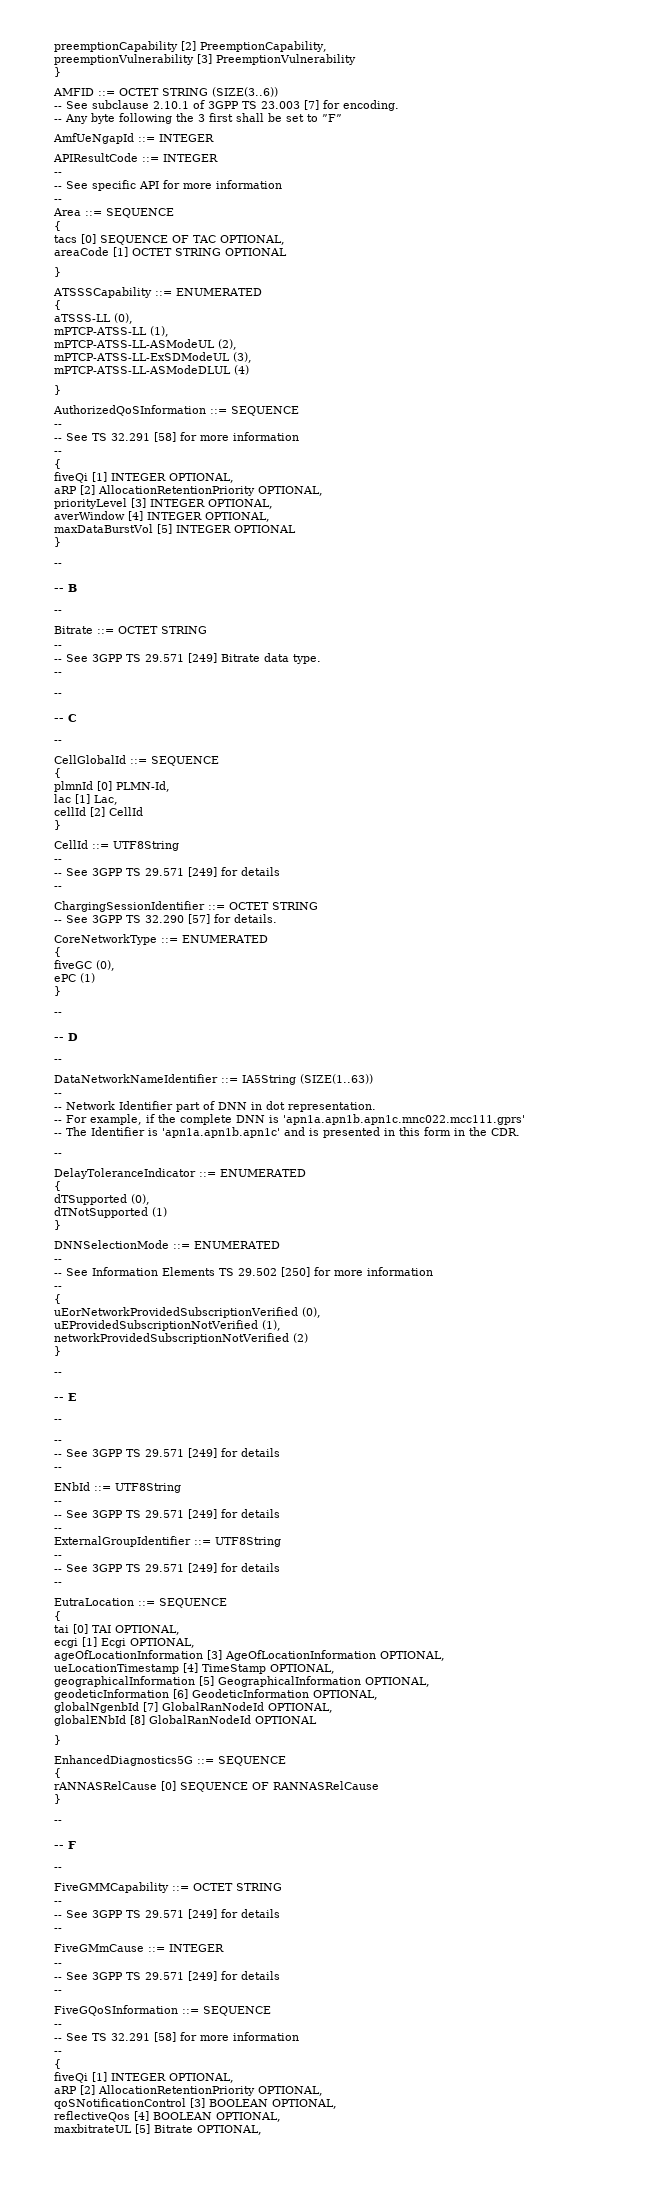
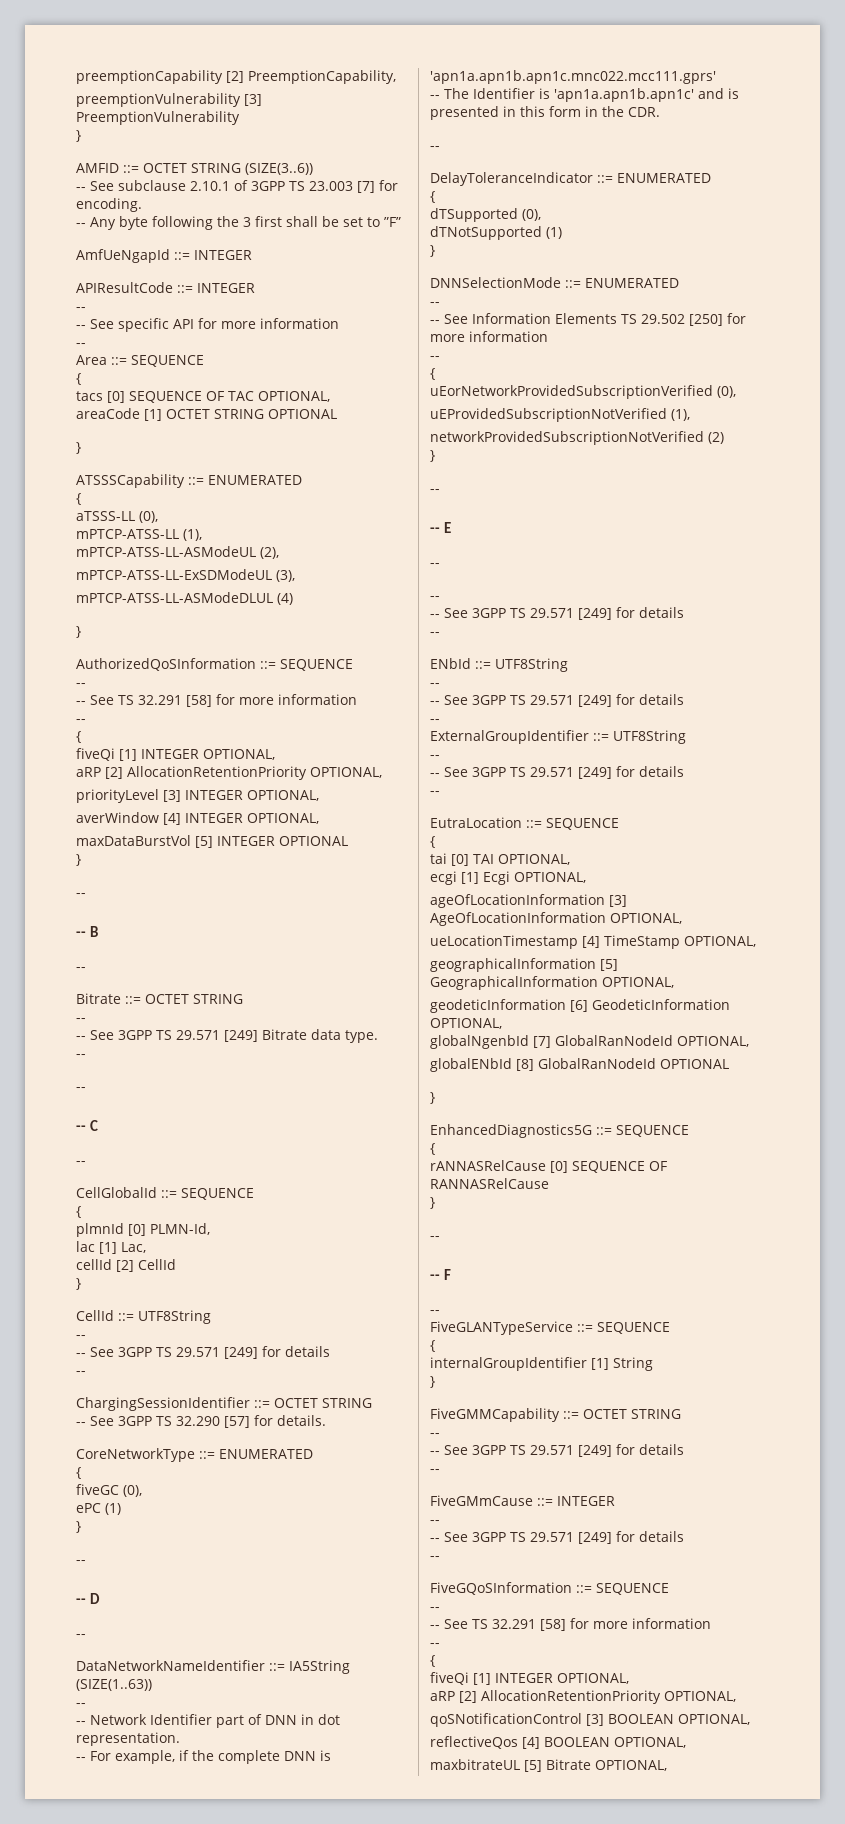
+ FiveGLANTypeService ::= SEQUENCE
+ {
+ internalGroupIdentifier [1] String
+ }

